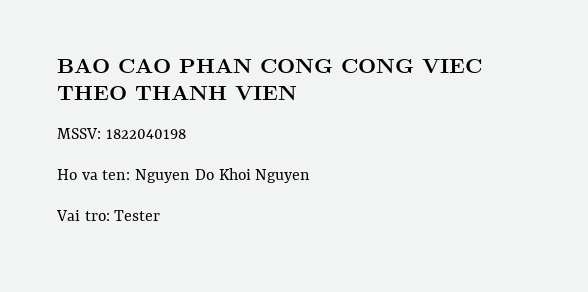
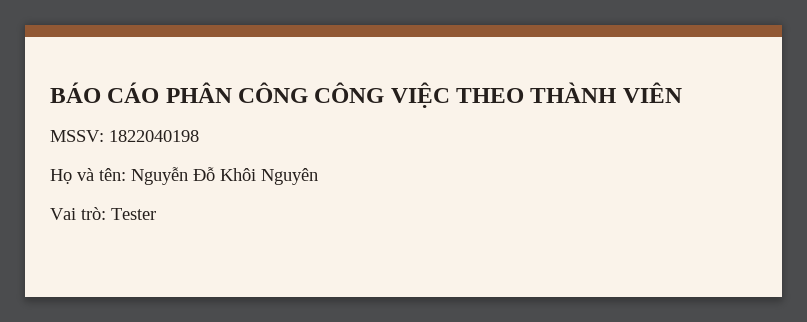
- BAO CAO PHAN CONG CONG VIEC THEO THANH VIEN
+ BÁO CÁO PHÂN CÔNG CÔNG VIỆC THEO THÀNH VIÊN
  MSSV: 1822040198
- Ho va ten: Nguyen Do Khoi Nguyen
+ Họ và tên: Nguyễn Đỗ Khôi Nguyên
- Vai tro: Tester
+ Vai trò: Tester

